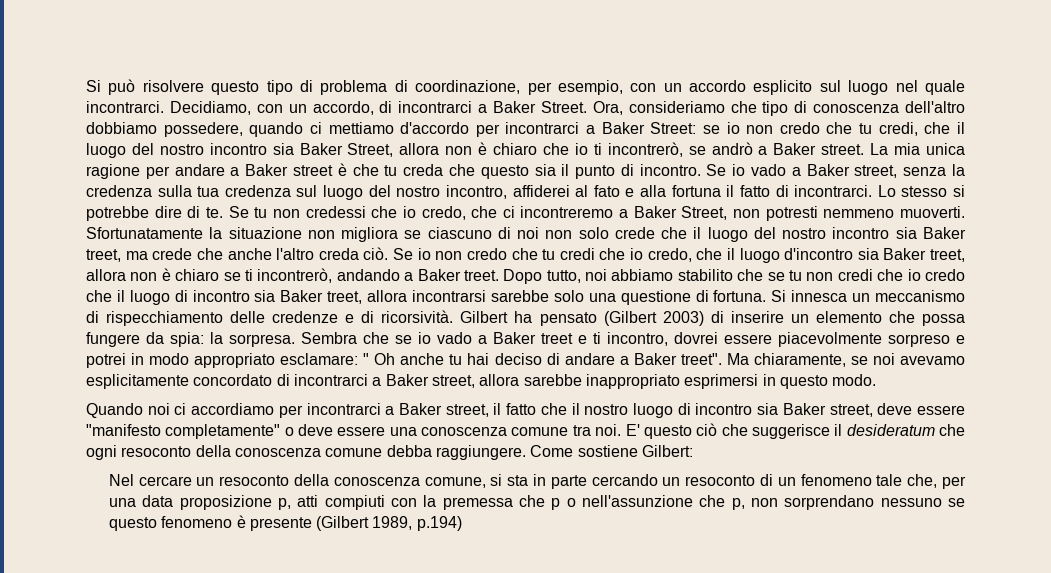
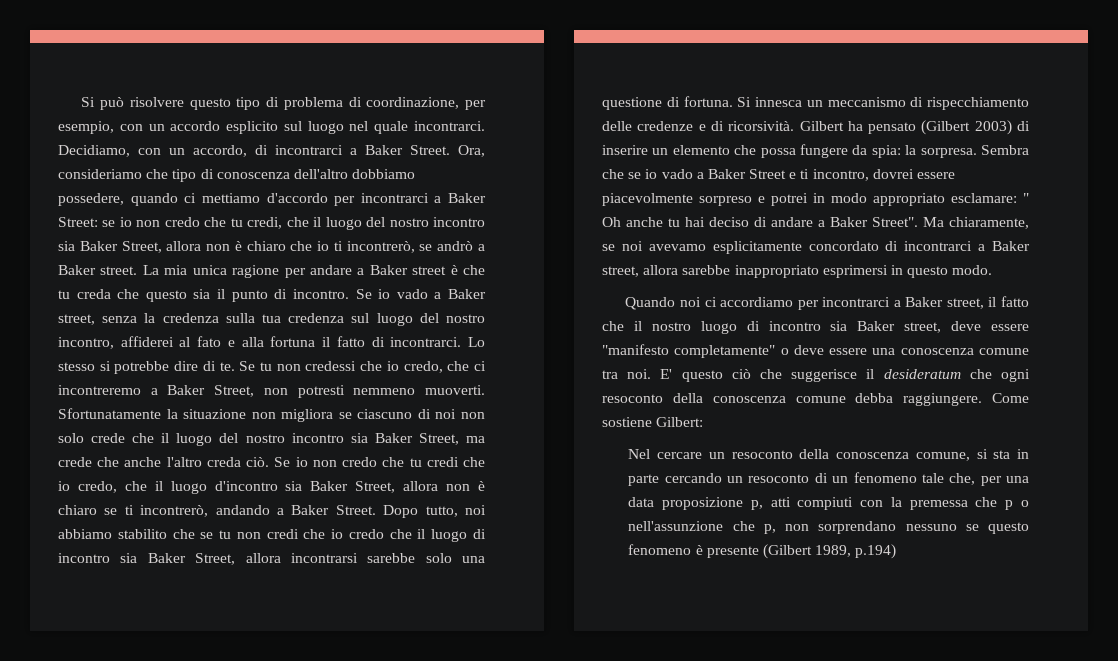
- Sfortunatamente la situazione non migliora se ciascuno di noi non solo crede che il luogo del nostro incontro sia Baker treet, ma crede che anche l'altro creda ciò.
+ Sfortunatamente la situazione non migliora se ciascuno di noi non solo crede che il luogo del nostro incontro sia Baker Street, ma crede che anche l'altro creda ciò.
- Se io non credo che tu credi che io credo, che il luogo d'incontro sia Baker treet, allora non è chiaro se ti incontrerò, andando a Baker treet.
+ Se io non credo che tu credi che io credo, che il luogo d'incontro sia Baker Street, allora non è chiaro se ti incontrerò, andando a Baker Street.
- Dopo tutto, noi abbiamo stabilito che se tu non credi che io credo che il luogo di incontro sia Baker treet, allora incontrarsi sarebbe solo una questione di fortuna.
+ Dopo tutto, noi abbiamo stabilito che se tu non credi che io credo che il luogo di incontro sia Baker Street, allora incontrarsi sarebbe solo una questione di fortuna.
- Sembra che se io vado a Baker treet e ti incontro, dovrei essere piacevolmente sorpreso e potrei in modo appropriato esclamare: " Oh anche tu hai deciso di andare a Baker treet".
+ Sembra che se io vado a Baker Street e ti incontro, dovrei essere piacevolmente sorpreso e potrei in modo appropriato esclamare: " Oh anche tu hai deciso di andare a Baker Street".

